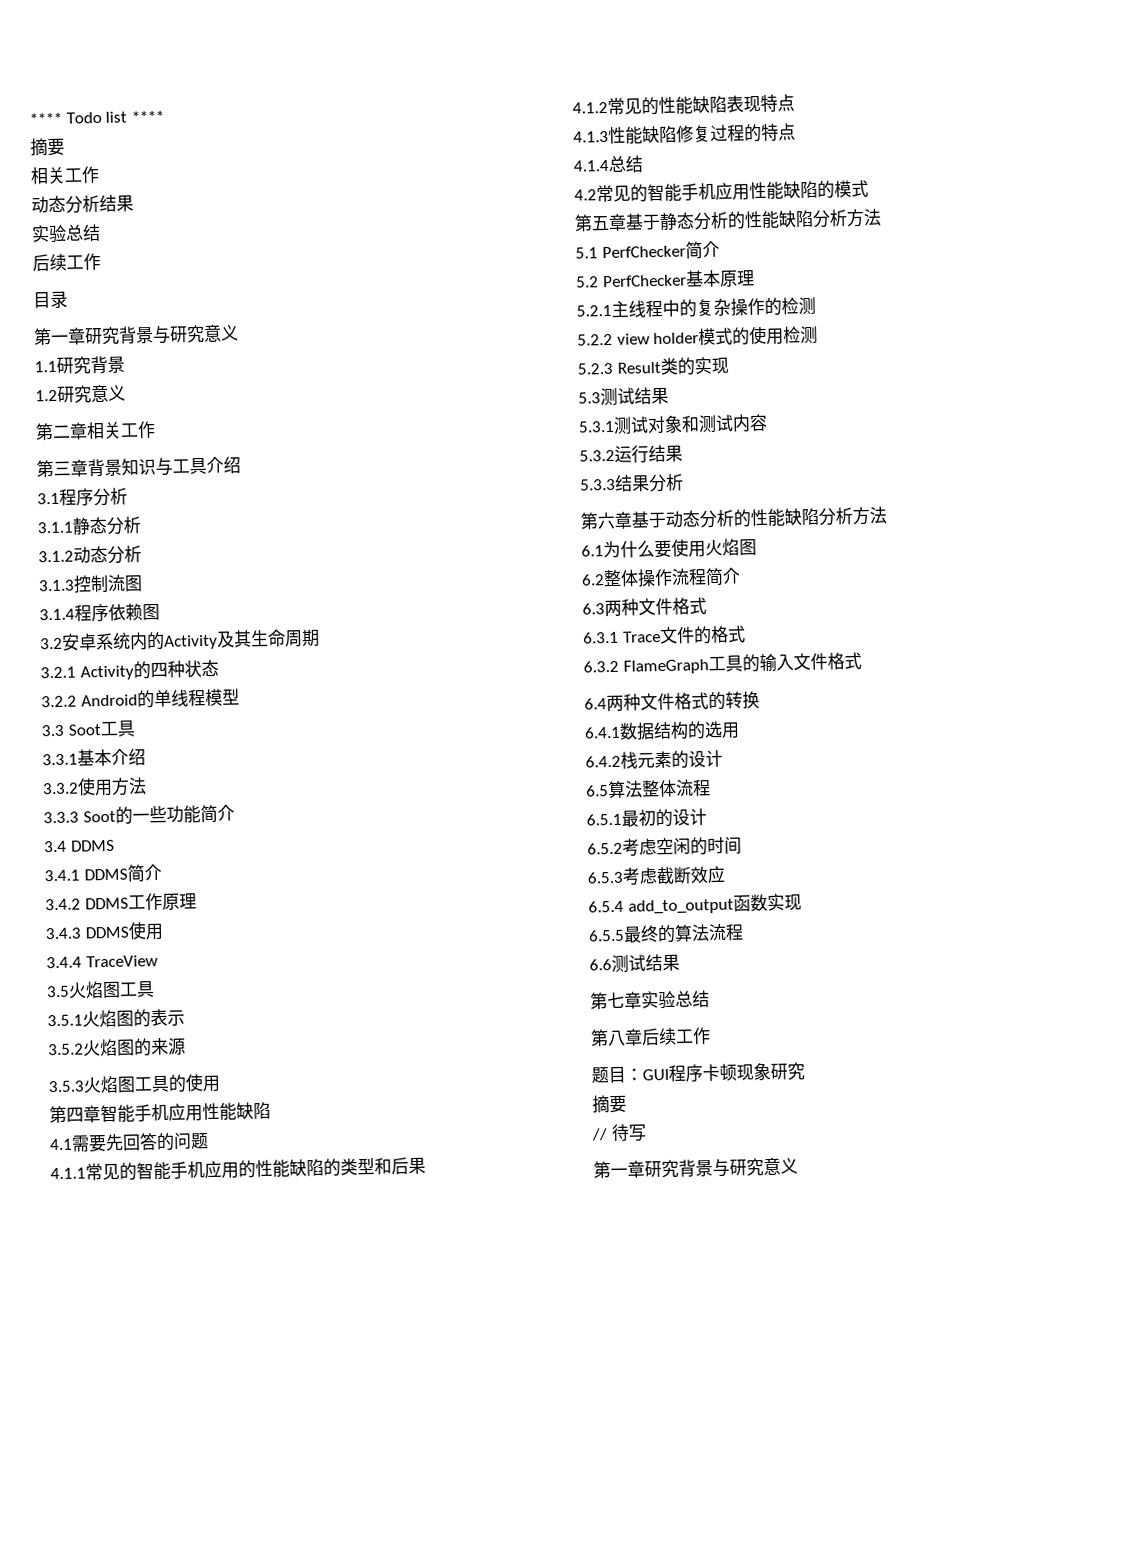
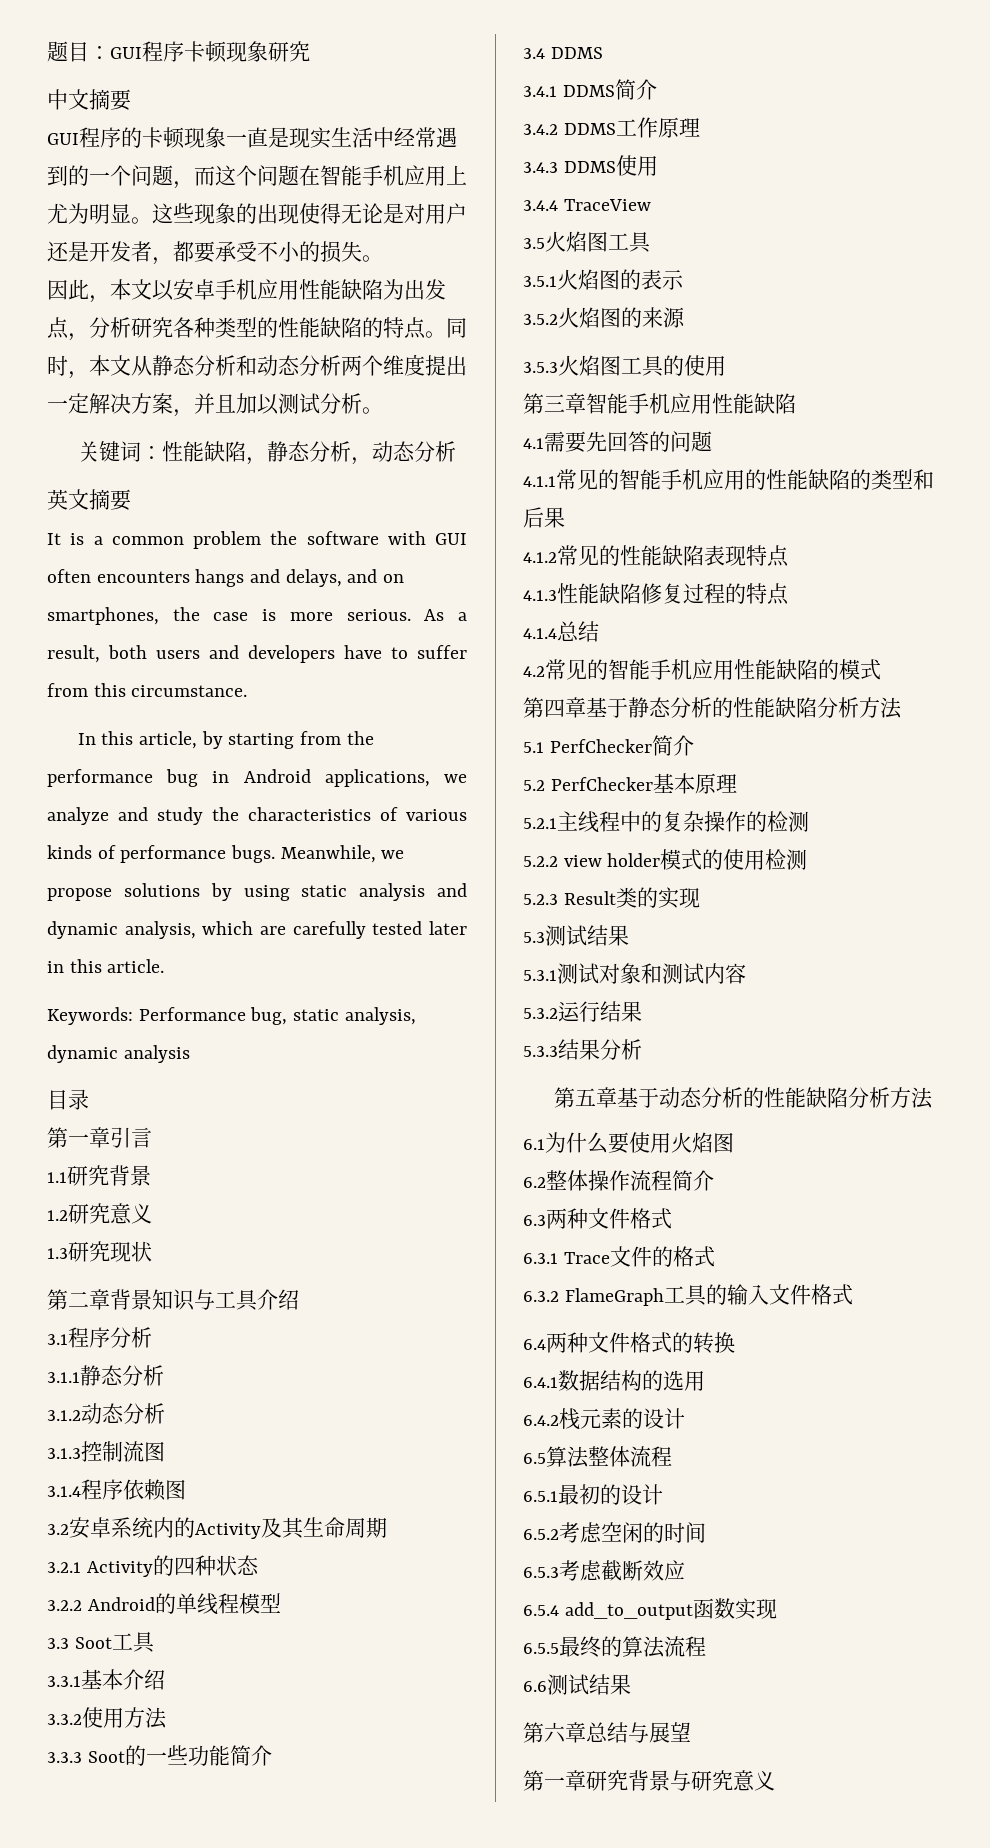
- **** Todo list ****
- 摘要
- 相关工作
- 动态分析结果
- 实验总结
- 后续工作
+ 题目：GUI程序卡顿现象研究
+ 中文摘要
+ GUI程序的卡顿现象一直是现实生活中经常遇到的一个问题，而这个问题在智能手机应用上尤为明显。这些现象的出现使得无论是对用户还是开发者，都要承受不小的损失。
+ 因此，本文以安卓手机应用性能缺陷为出发点，分析研究各种类型的性能缺陷的特点。同时，本文从静态分析和动态分析两个维度提出一定解决方案，并且加以测试分析。
+ 关键词：性能缺陷，静态分析，动态分析
+ 英文摘要
+ It is a common problem the software with GUI often encounters hangs and delays, and on smartphones, the case is more serious. As a result, both users and developers have to suffer from this circumstance.
+ In this article, by starting from the performance bug in Android applications, we analyze and study the characteristics of various kinds of performance bugs. Meanwhile, we propose solutions by using static analysis and dynamic analysis, which are carefully tested later in this article.
+ Keywords: Performance bug, static analysis, dynamic analysis
  目录
- 第一章研究背景与研究意义
+ 第一章引言
+ 1.3研究现状
- 第二章相关工作
- 第三章背景知识与工具介绍
+ 第二章背景知识与工具介绍
- 第四章智能手机应用性能缺陷
+ 第三章智能手机应用性能缺陷
- 第五章基于静态分析的性能缺陷分析方法
+ 第四章基于静态分析的性能缺陷分析方法
- 第六章基于动态分析的性能缺陷分析方法
+ 第五章基于动态分析的性能缺陷分析方法
- 第七章实验总结
- 第八章后续工作
- 题目：GUI程序卡顿现象研究
- 摘要
- // 待写
+ 第六章总结与展望

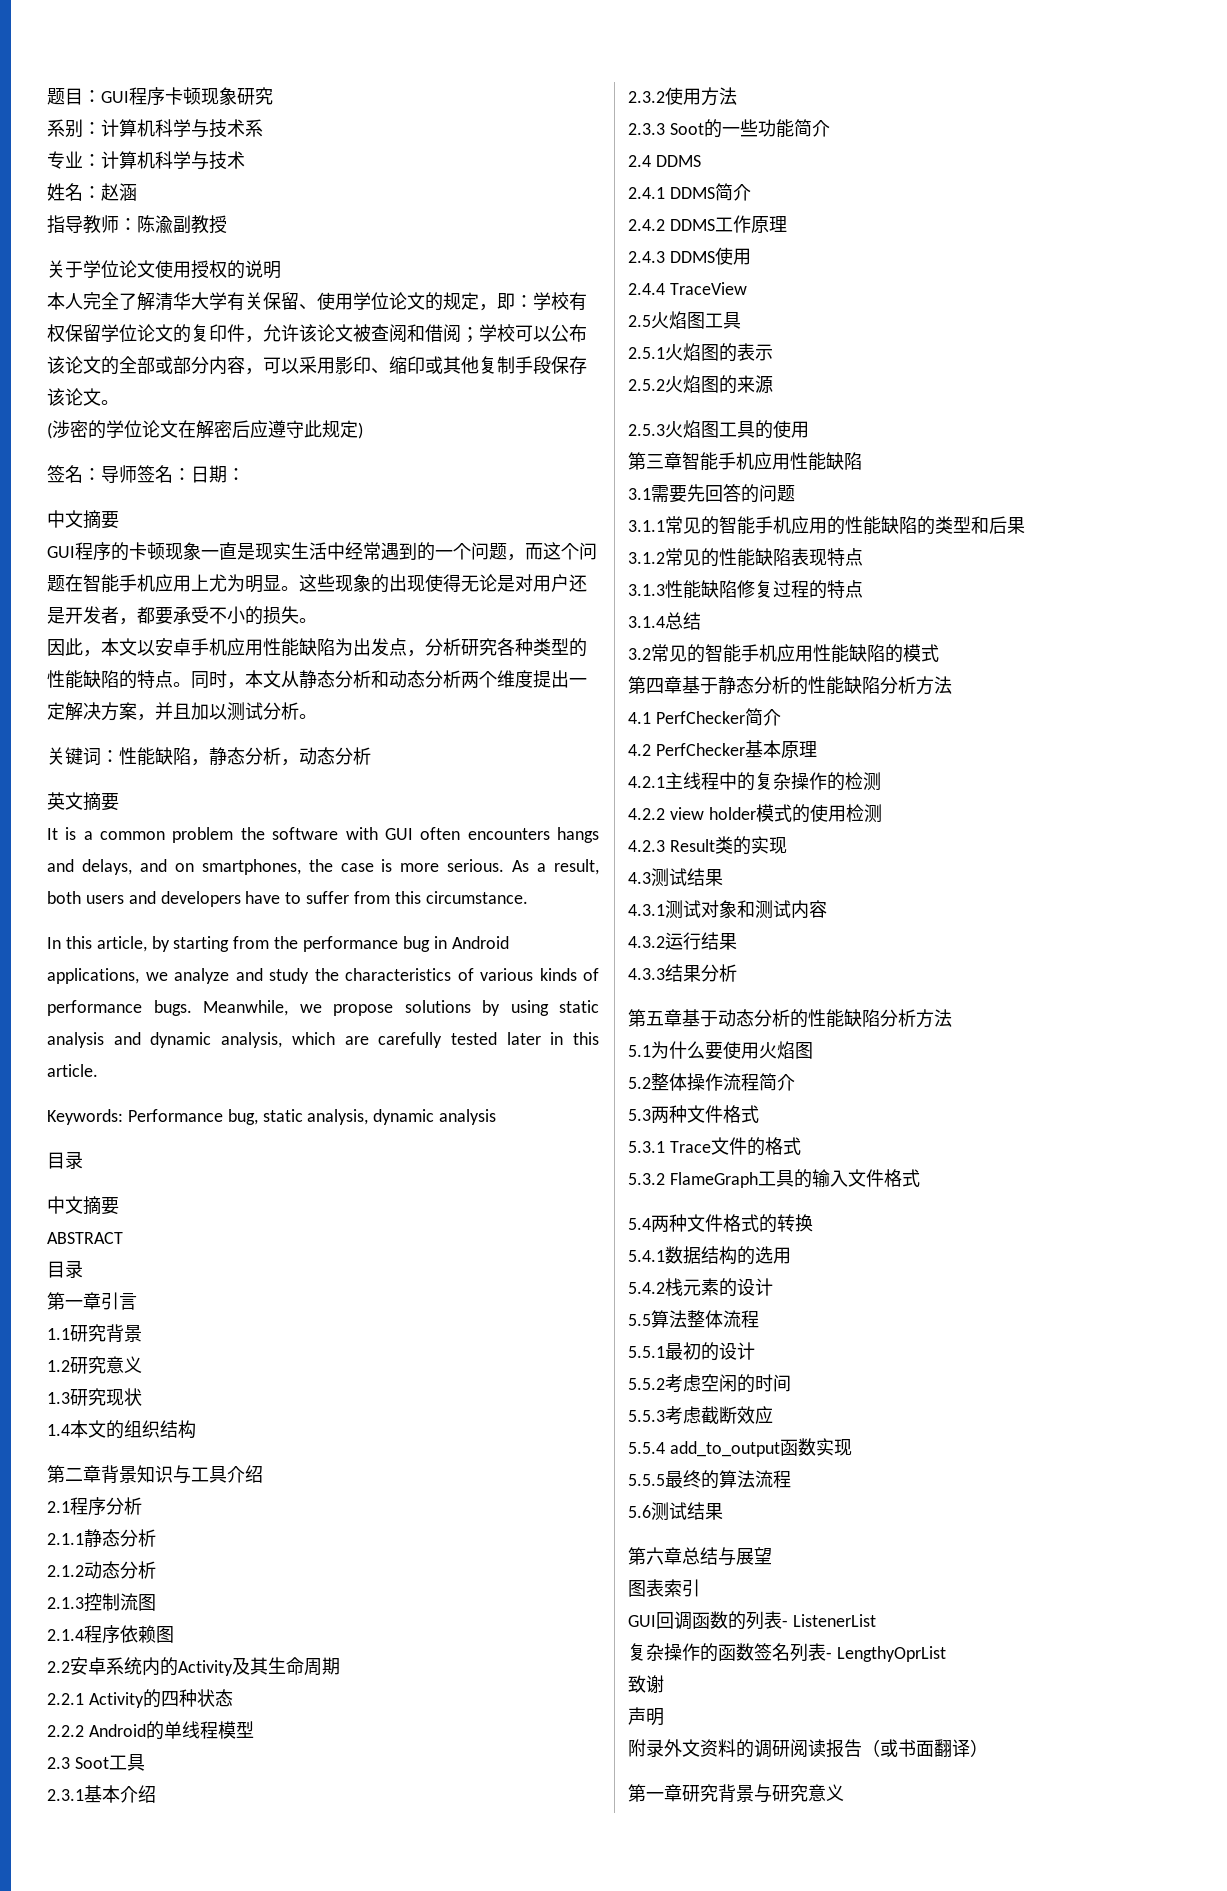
+ 系别：计算机科学与技术系
+ 专业：计算机科学与技术
+ 姓名：赵涵
+ 指导教师：陈渝副教授
+ 关于学位论文使用授权的说明
+ 本人完全了解清华大学有关保留、使用学位论文的规定，即：学校有权保留学位论文的复印件，允许该论文被查阅和借阅；学校可以公布该论文的全部或部分内容，可以采用影印、缩印或其他复制手段保存该论文。
+ (涉密的学位论文在解密后应遵守此规定)
+ 签名：导师签名：日期：
  Keywords: Performance bug, static analysis, dynamic analysis
+ 目录
+ 中文摘要
+ ABSTRACT
+ 1.4本文的组织结构
- 3.1程序分析
+ 2.1程序分析
- 3.1.1静态分析
+ 2.1.1静态分析
- 3.1.2动态分析
- 3.1.3控制流图
+ 2.1.2动态分析
+ 2.1.3控制流图
- 3.1.4程序依赖图
+ 2.1.4程序依赖图
- 3.2安卓系统内的Activity及其生命周期
+ 2.2安卓系统内的Activity及其生命周期
- 3.2.1 Activity的四种状态
+ 2.2.1 Activity的四种状态
- 3.2.2 Android的单线程模型
+ 2.2.2 Android的单线程模型
- 3.3 Soot工具
+ 2.3 Soot工具
- 3.3.1基本介绍
+ 2.3.1基本介绍
- 3.3.2使用方法
+ 2.3.2使用方法
- 3.3.3 Soot的一些功能简介
+ 2.3.3 Soot的一些功能简介
- 3.4 DDMS
+ 2.4 DDMS
- 3.4.1 DDMS简介
+ 2.4.1 DDMS简介
- 3.4.2 DDMS工作原理
+ 2.4.2 DDMS工作原理
- 3.4.3 DDMS使用
+ 2.4.3 DDMS使用
- 3.4.4 TraceView
+ 2.4.4 TraceView
- 3.5火焰图工具
+ 2.5火焰图工具
- 3.5.1火焰图的表示
+ 2.5.1火焰图的表示
- 3.5.2火焰图的来源
+ 2.5.2火焰图的来源
- 3.5.3火焰图工具的使用
+ 2.5.3火焰图工具的使用
- 4.1需要先回答的问题
+ 3.1需要先回答的问题
- 4.1.1常见的智能手机应用的性能缺陷的类型和后果
+ 3.1.1常见的智能手机应用的性能缺陷的类型和后果
- 4.1.2常见的性能缺陷表现特点
+ 3.1.2常见的性能缺陷表现特点
- 4.1.3性能缺陷修复过程的特点
+ 3.1.3性能缺陷修复过程的特点
- 4.1.4总结
+ 3.1.4总结
- 4.2常见的智能手机应用性能缺陷的模式
+ 3.2常见的智能手机应用性能缺陷的模式
- 5.1 PerfChecker简介
+ 4.1 PerfChecker简介
- 5.2 PerfChecker基本原理
+ 4.2 PerfChecker基本原理
- 5.2.1主线程中的复杂操作的检测
+ 4.2.1主线程中的复杂操作的检测
- 5.2.2 view holder模式的使用检测
+ 4.2.2 view holder模式的使用检测
- 5.2.3 Result类的实现
+ 4.2.3 Result类的实现
- 5.3测试结果
- 5.3.1测试对象和测试内容
+ 4.3测试结果
+ 4.3.1测试对象和测试内容
- 5.3.2运行结果
+ 4.3.2运行结果
- 5.3.3结果分析
+ 4.3.3结果分析
- 6.1为什么要使用火焰图
+ 5.1为什么要使用火焰图
- 6.2整体操作流程简介
+ 5.2整体操作流程简介
- 6.3两种文件格式
+ 5.3两种文件格式
- 6.3.1 Trace文件的格式
+ 5.3.1 Trace文件的格式
- 6.3.2 FlameGraph工具的输入文件格式
+ 5.3.2 FlameGraph工具的输入文件格式
- 6.4两种文件格式的转换
+ 5.4两种文件格式的转换
- 6.4.1数据结构的选用
+ 5.4.1数据结构的选用
- 6.4.2栈元素的设计
+ 5.4.2栈元素的设计
- 6.5算法整体流程
+ 5.5算法整体流程
- 6.5.1最初的设计
+ 5.5.1最初的设计
- 6.5.2考虑空闲的时间
+ 5.5.2考虑空闲的时间
- 6.5.3考虑截断效应
+ 5.5.3考虑截断效应
- 6.5.4 add_to_output函数实现
+ 5.5.4 add_to_output函数实现
- 6.5.5最终的算法流程
+ 5.5.5最终的算法流程
- 6.6测试结果
+ 5.6测试结果
+ 图表索引
+ GUI回调函数的列表- ListenerList
+ 复杂操作的函数签名列表- LengthyOprList
+ 致谢
+ 声明
+ 附录外文资料的调研阅读报告（或书面翻译）

